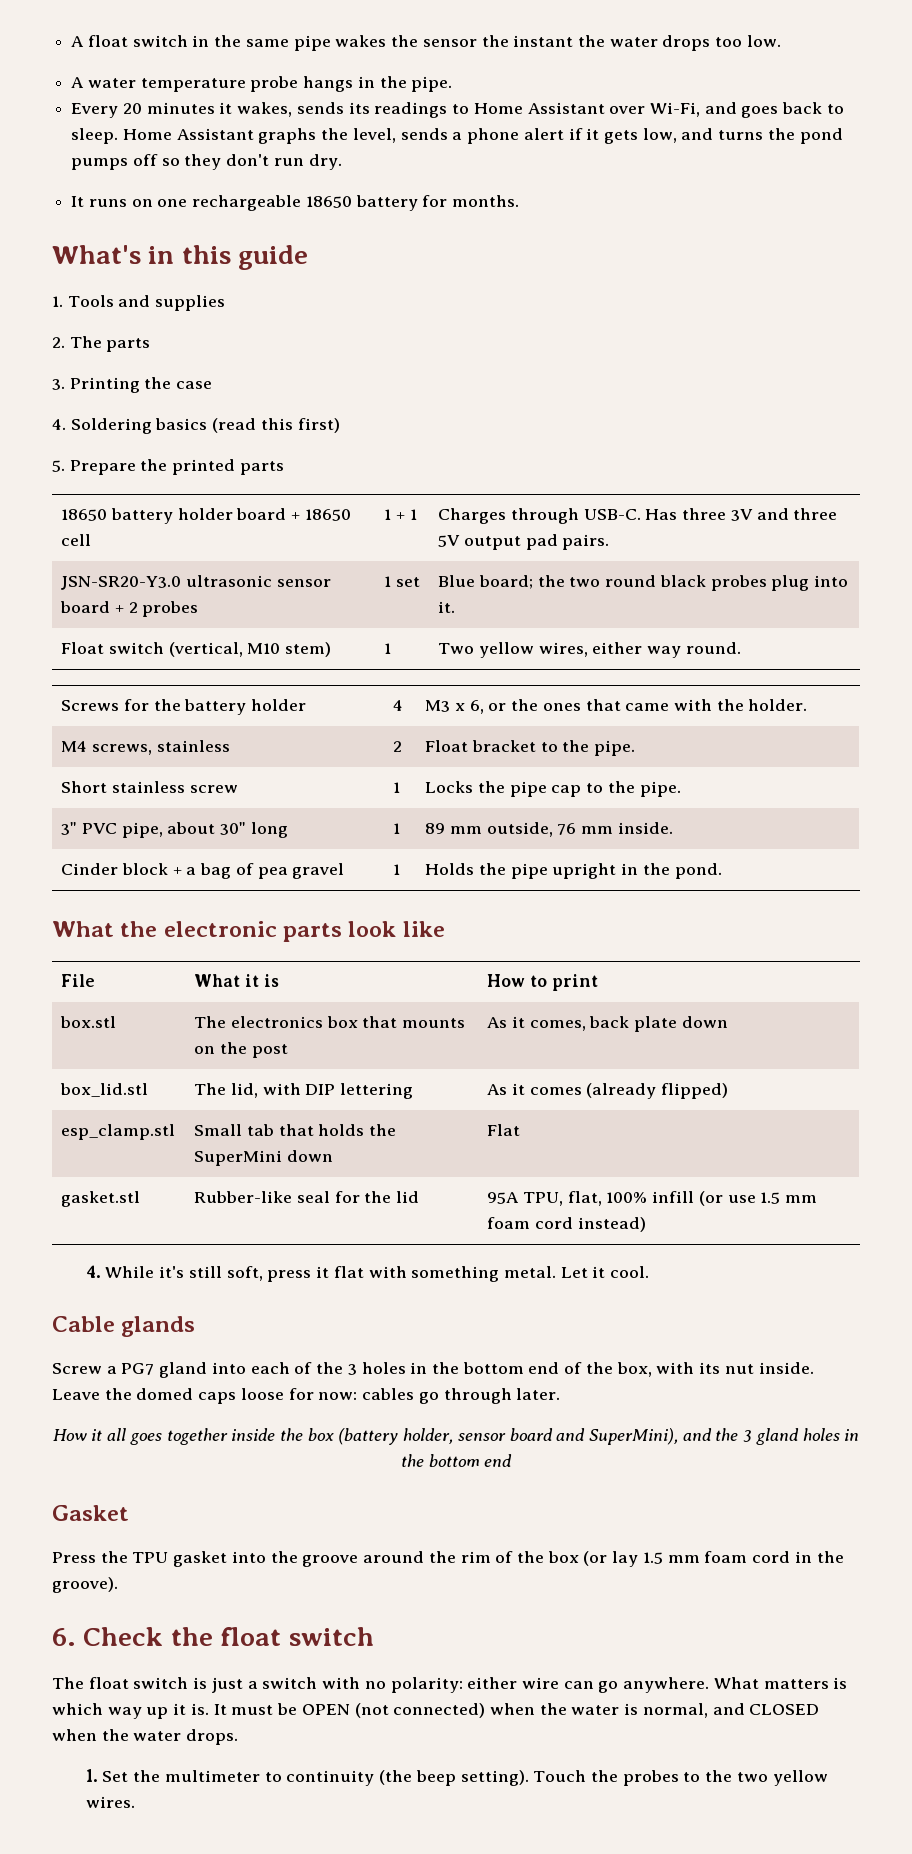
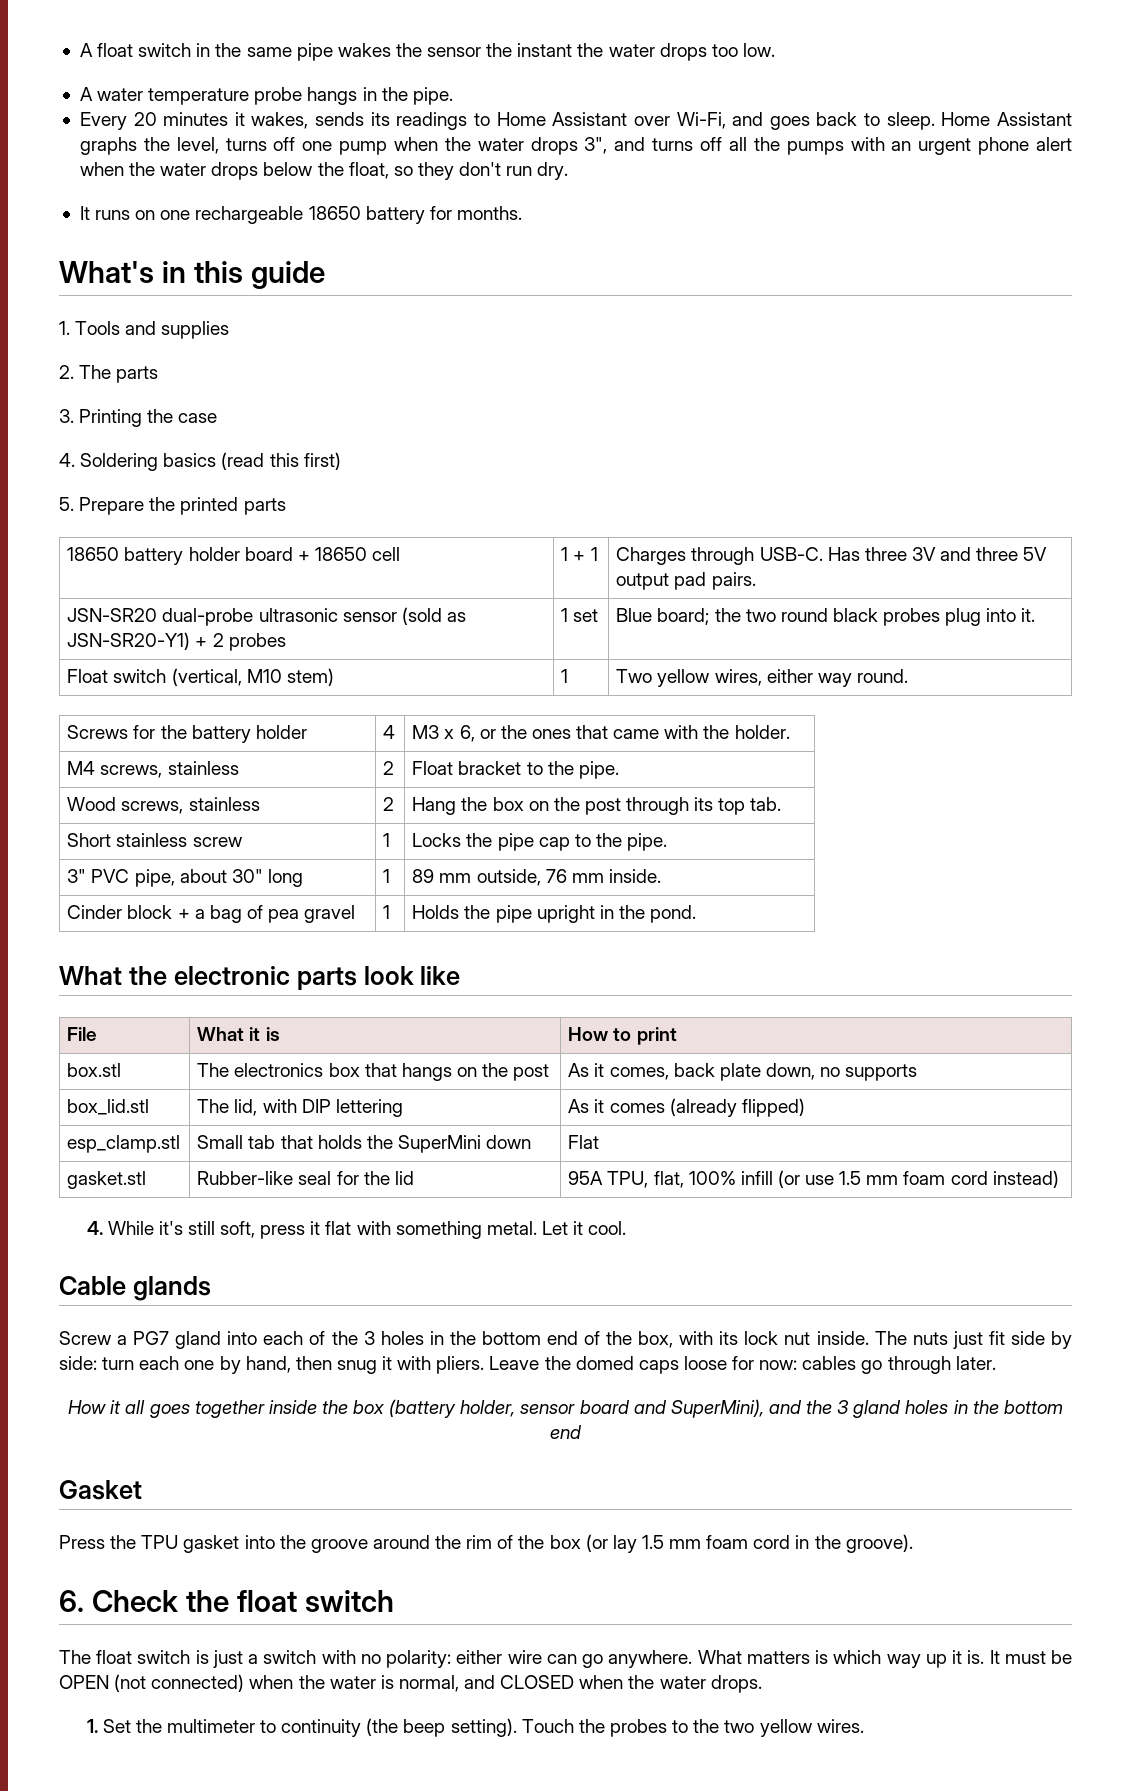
- Home Assistant graphs the level, sends a phone alert if it gets low, and turns the pond pumps off so they don't run dry.
+ Home Assistant graphs the level, turns off one pump when the water drops 3", and turns off all the pumps with an urgent phone alert when the water drops below the float, so they don't run dry.
- JSN-SR20-Y3.0 ultrasonic sensor board + 2 probes | 1 set | Blue board; the two round black probes plug into it.
+ JSN-SR20 dual-probe ultrasonic sensor (sold as JSN-SR20-Y1) + 2 probes | 1 set | Blue board; the two round black probes plug into it.
+ Wood screws, stainless | 2 | Hang the box on the post through its top tab.
- box.stl | The electronics box that mounts on the post | As it comes, back plate down
+ box.stl | The electronics box that hangs on the post | As it comes, back plate down, no supports
- Screw a PG7 gland into each of the 3 holes in the bottom end of the box, with its nut inside.
+ Screw a PG7 gland into each of the 3 holes in the bottom end of the box, with its lock nut inside.
+ The nuts just fit side by side: turn each one by hand, then snug it with pliers.

